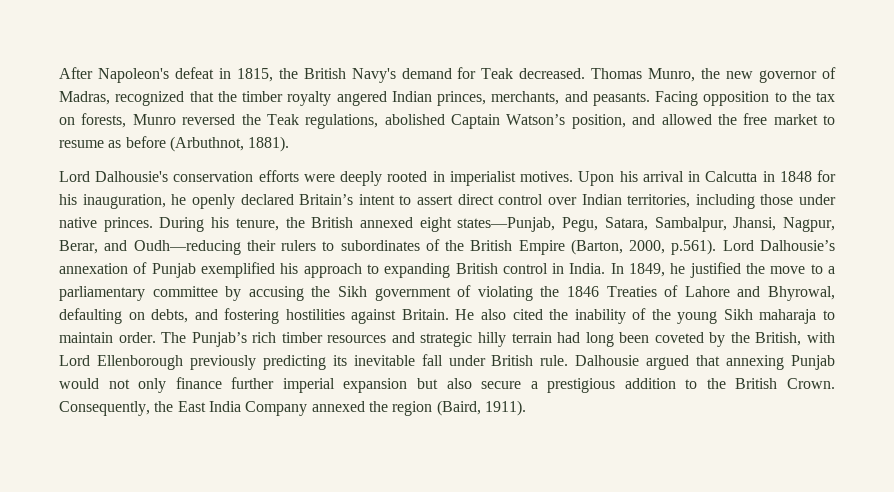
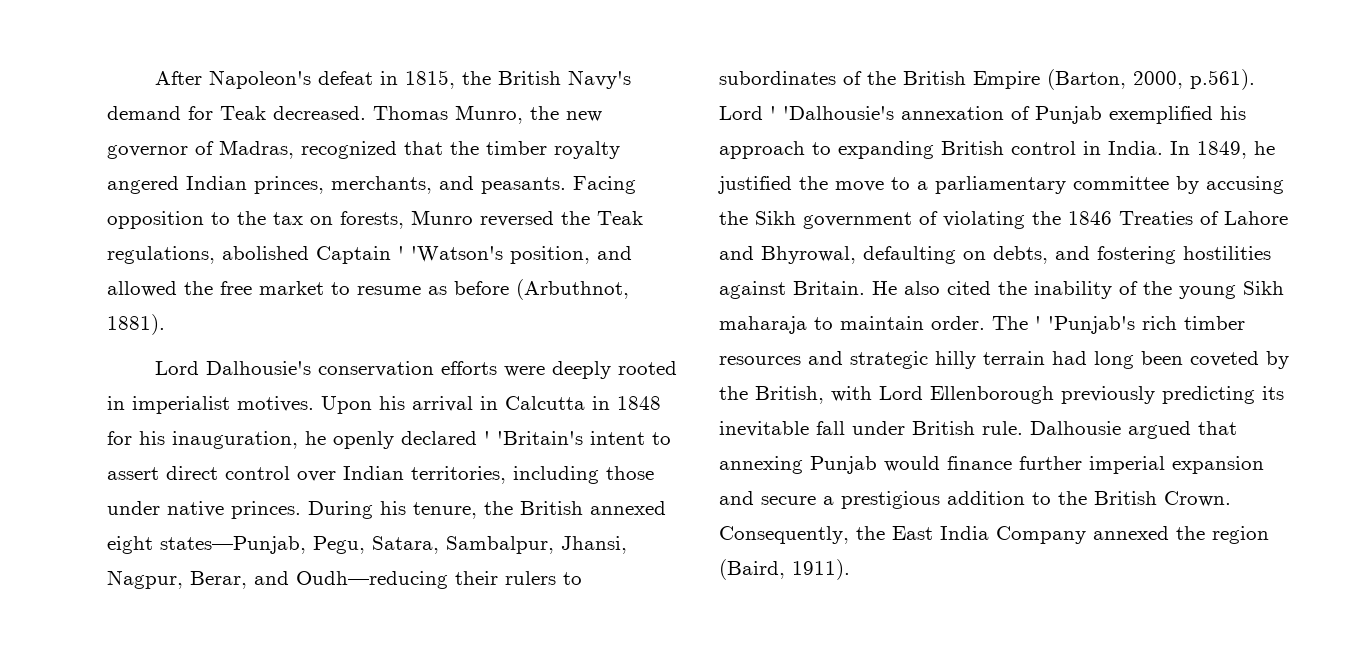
- Facing opposition to the tax on forests, Munro reversed the Teak regulations, abolished Captain Watson’s position, and allowed the free market to resume as before (Arbuthnot, 1881).
+ Facing opposition to the tax on forests, Munro reversed the Teak regulations, abolished Captain ' 'Watson's position, and allowed the free market to resume as before (Arbuthnot, 1881).
- Upon his arrival in Calcutta in 1848 for his inauguration, he openly declared Britain’s intent to assert direct control over Indian territories, including those under native princes.
+ Upon his arrival in Calcutta in 1848 for his inauguration, he openly declared ' 'Britain's intent to assert direct control over Indian territories, including those under native princes.
- During his tenure, the British annexed eight states—Punjab, Pegu, Satara, Sambalpur, Jhansi, Nagpur, Berar, and Oudh—reducing their rulers to subordinates of the British Empire (Barton, 2000, p.561). Lord Dalhousie’s annexation of Punjab exemplified his approach to expanding British control in India.
+ During his tenure, the British annexed eight states—Punjab, Pegu, Satara, Sambalpur, Jhansi, Nagpur, Berar, and Oudh—reducing their rulers to subordinates of the British Empire (Barton, 2000, p.561). Lord ' 'Dalhousie's annexation of Punjab exemplified his approach to expanding British control in India.
- The Punjab’s rich timber resources and strategic hilly terrain had long been coveted by the British, with Lord Ellenborough previously predicting its inevitable fall under British rule.
+ The ' 'Punjab's rich timber resources and strategic hilly terrain had long been coveted by the British, with Lord Ellenborough previously predicting its inevitable fall under British rule.
- Dalhousie argued that annexing Punjab would not only finance further imperial expansion but also secure a prestigious addition to the British Crown.
+ Dalhousie argued that annexing Punjab would finance further imperial expansion and secure a prestigious addition to the British Crown.

